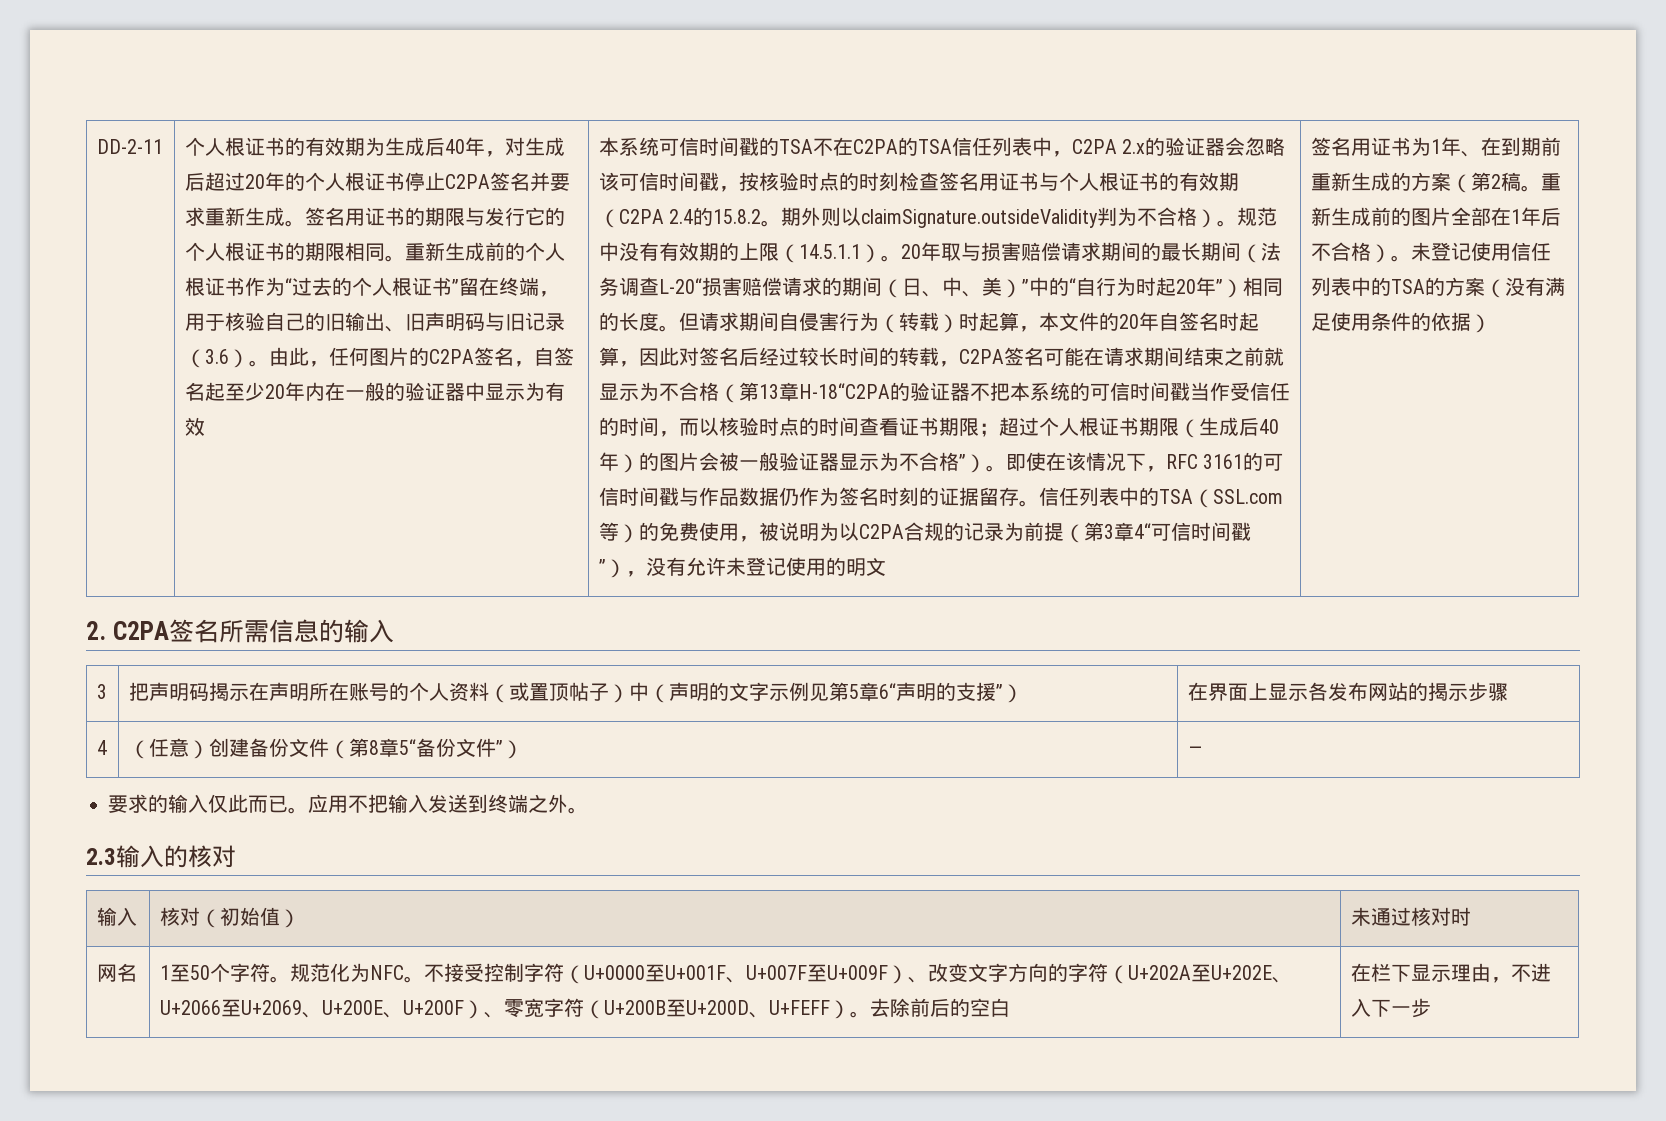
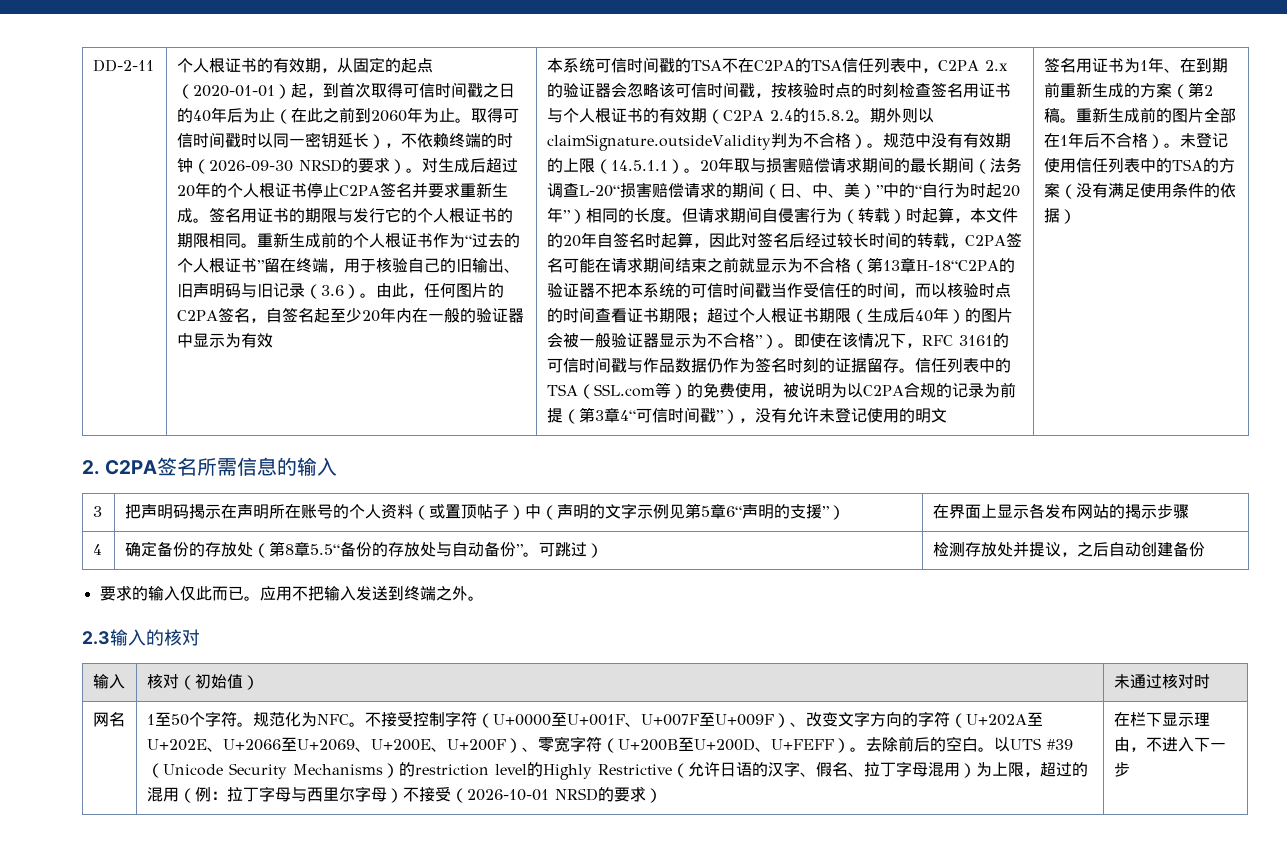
- 个人根证书的有效期为生成后40年，对生成后超过20年的个人根证书停止C2PA签名并要求重新生成。
+ 个人根证书的有效期，从固定的起点（2020-01-01）起，到首次取得可信时间戳之日的40年后为止（在此之前到2060年为止。取得可信时间戳时以同一密钥延长），不依赖终端的时钟（2026-09-30 NRSD的要求）。对生成后超过20年的个人根证书停止C2PA签名并要求重新生成。
- 4 | （任意）创建备份文件（第8章5“备份文件”） | —
+ 4 | 确定备份的存放处（第8章5.5“备份的存放处与自动备份”。可跳过） | 检测存放处并提议，之后自动创建备份
- 去除前后的空白
+ 去除前后的空白。以UTS #39（Unicode Security Mechanisms）的restriction level的Highly Restrictive（允许日语的汉字、假名、拉丁字母混用）为上限，超过的混用（例：拉丁字母与西里尔字母）不接受（2026-10-01 NRSD的要求）

